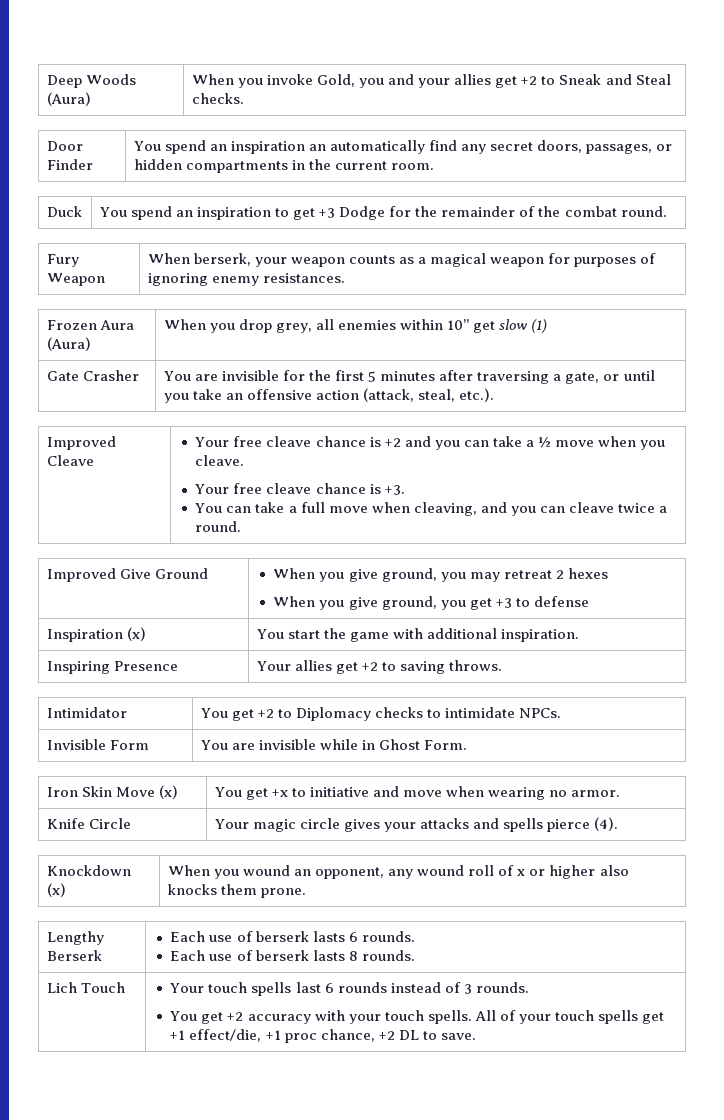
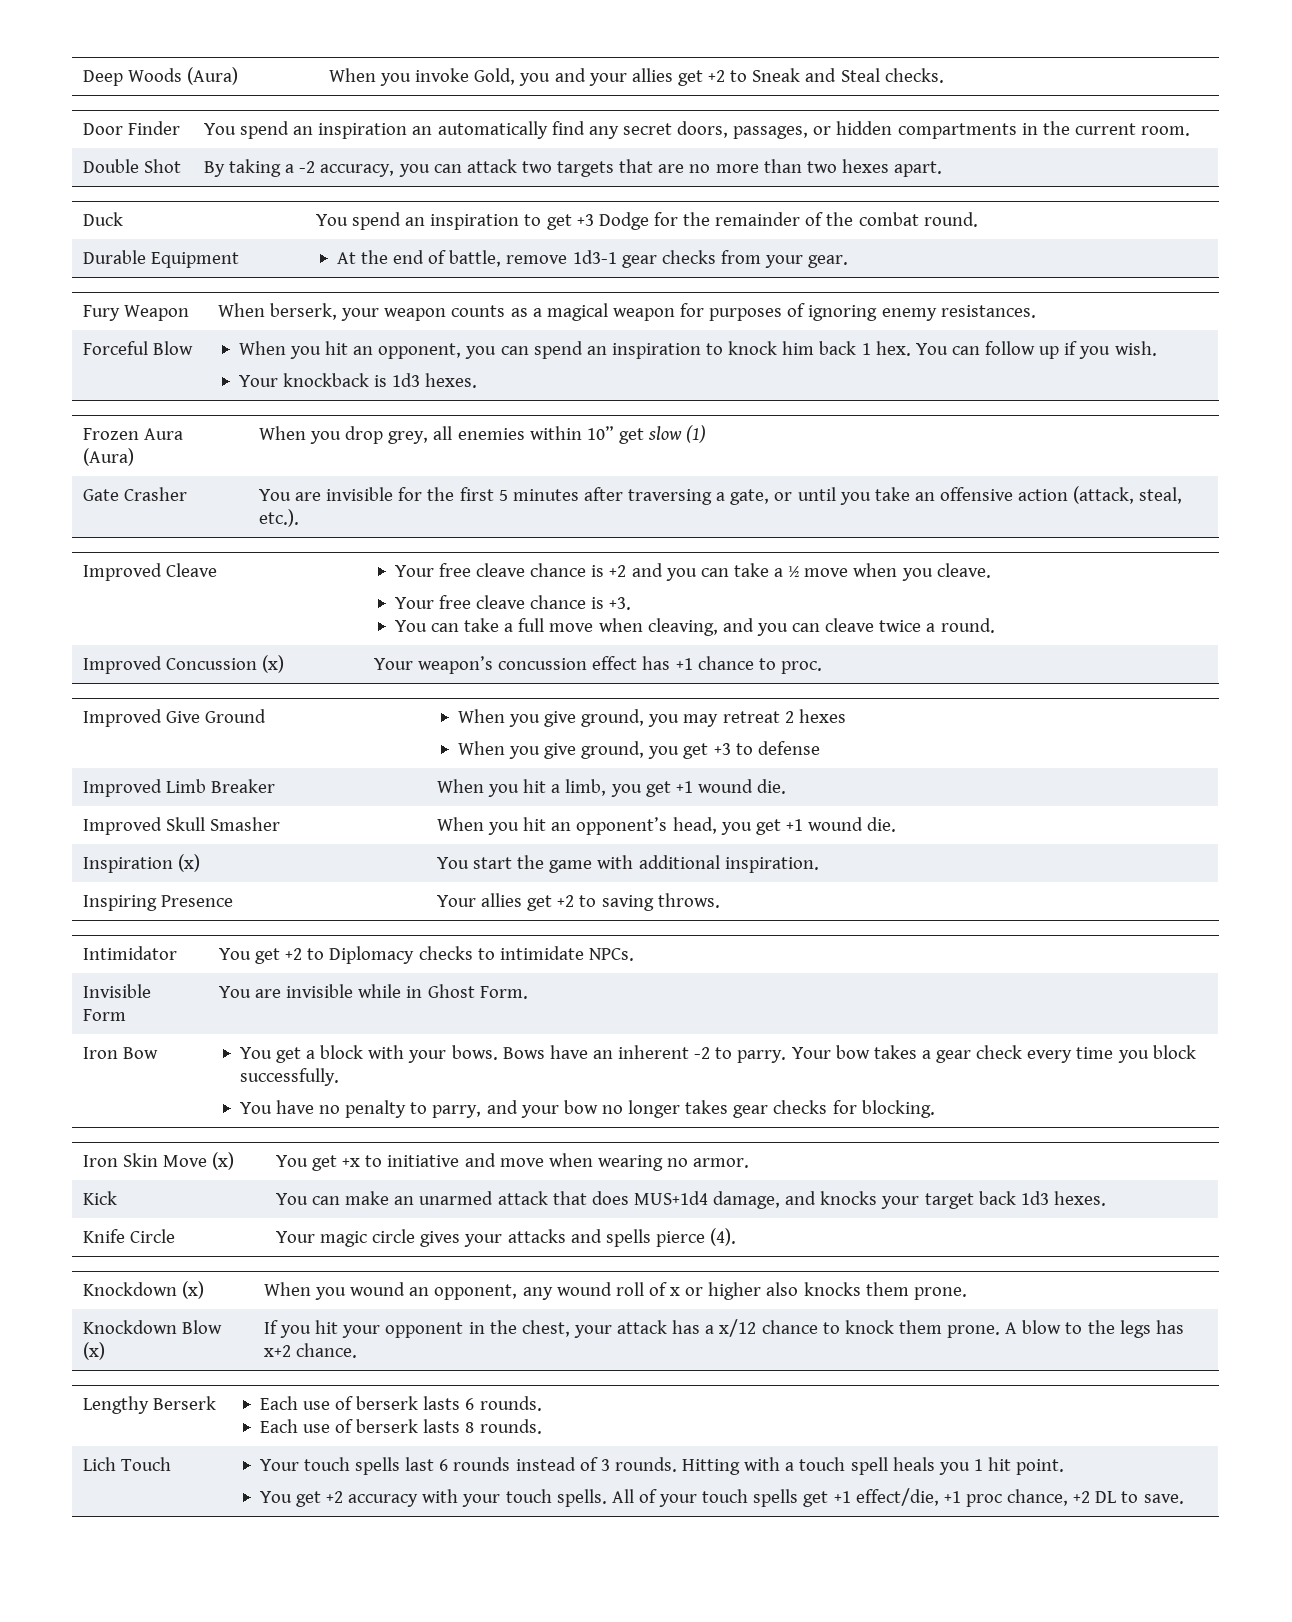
+ Double Shot | By taking a -2 accuracy, you can attack two targets that are no more than two hexes apart.
+ Durable Equipment | At the end of battle, remove 1d3-1 gear checks from your gear.
+ Forceful Blow | When you hit an opponent, you can spend an inspiration to knock him back 1 hex. You can follow up if you wish.
+ Your knockback is 1d3 hexes.
+ Improved Concussion (x) | Your weapon’s concussion effect has +1 chance to proc.
+ Improved Limb Breaker | When you hit a limb, you get +1 wound die.
+ Improved Skull Smasher | When you hit an opponent’s head, you get +1 wound die.
+ Iron Bow | You get a block with your bows. Bows have an inherent -2 to parry. Your bow takes a gear check every time you block successfully.
+ You have no penalty to parry, and your bow no longer takes gear checks for blocking.
+ Kick | You can make an unarmed attack that does MUS+1d4 damage, and knocks your target back 1d3 hexes.
+ Knockdown Blow (x) | If you hit your opponent in the chest, your attack has a x/12 chance to knock them prone. A blow to the legs has x+2 chance.
+ Hitting with a touch spell heals you 1 hit point.

